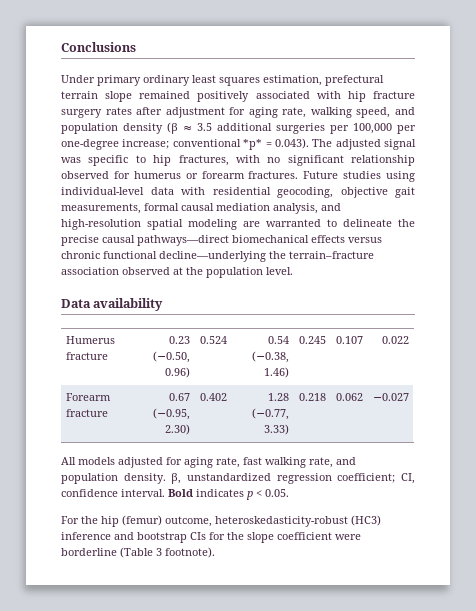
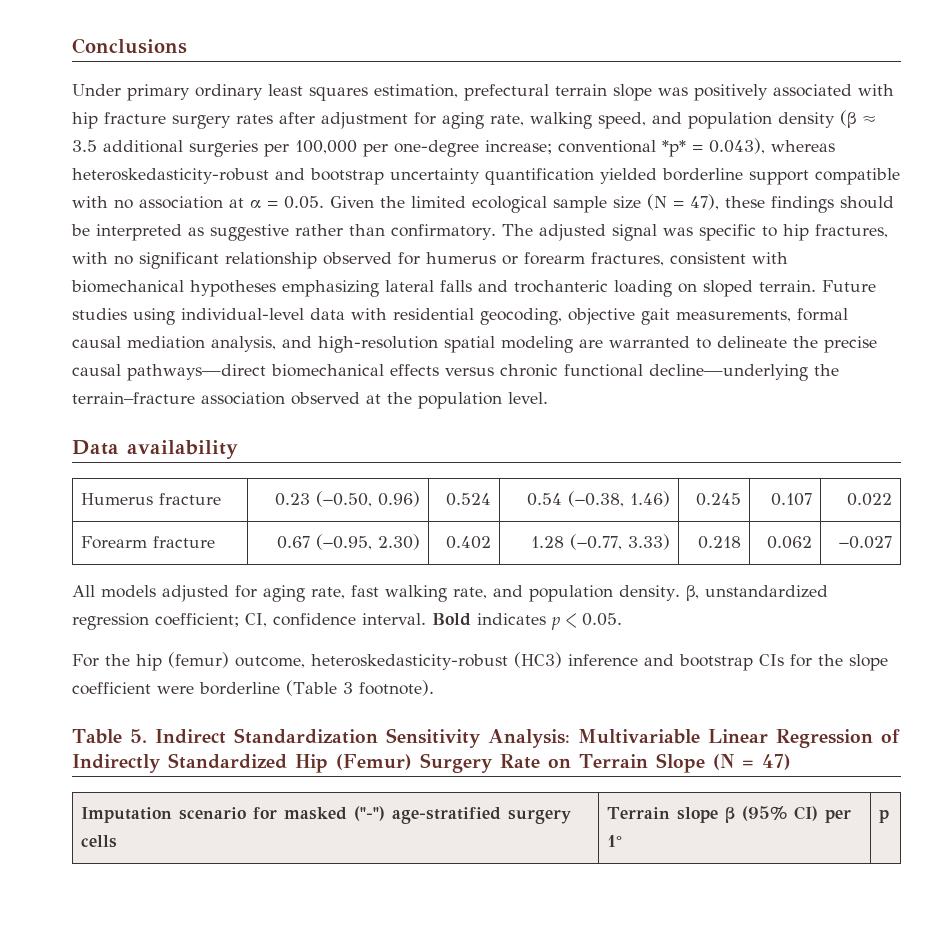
- Under primary ordinary least squares estimation, prefectural terrain slope remained positively associated with hip fracture surgery rates after adjustment for aging rate, walking speed, and population density (β ≈ 3.5 additional surgeries per 100,000 per one-degree increase; conventional *p* = 0.043). The adjusted signal was specific to hip fractures, with no significant relationship observed for humerus or forearm fractures.
+ Under primary ordinary least squares estimation, prefectural terrain slope was positively associated with hip fracture surgery rates after adjustment for aging rate, walking speed, and population density (β ≈ 3.5 additional surgeries per 100,000 per one-degree increase; conventional *p* = 0.043), whereas heteroskedasticity-robust and bootstrap uncertainty quantification yielded borderline support compatible with no association at α = 0.05. Given the limited ecological sample size (N = 47), these findings should be interpreted as suggestive rather than confirmatory. The adjusted signal was specific to hip fractures, with no significant relationship observed for humerus or forearm fractures, consistent with biomechanical hypotheses emphasizing lateral falls and trochanteric loading on sloped terrain.
+ Table 5. Indirect Standardization Sensitivity Analysis: Multivariable Linear Regression of Indirectly Standardized Hip (Femur) Surgery Rate on Terrain Slope (N = 47)
+ Imputation scenario for masked ("-") age-stratified surgery cells | Terrain slope β (95% CI) per 1° | p

